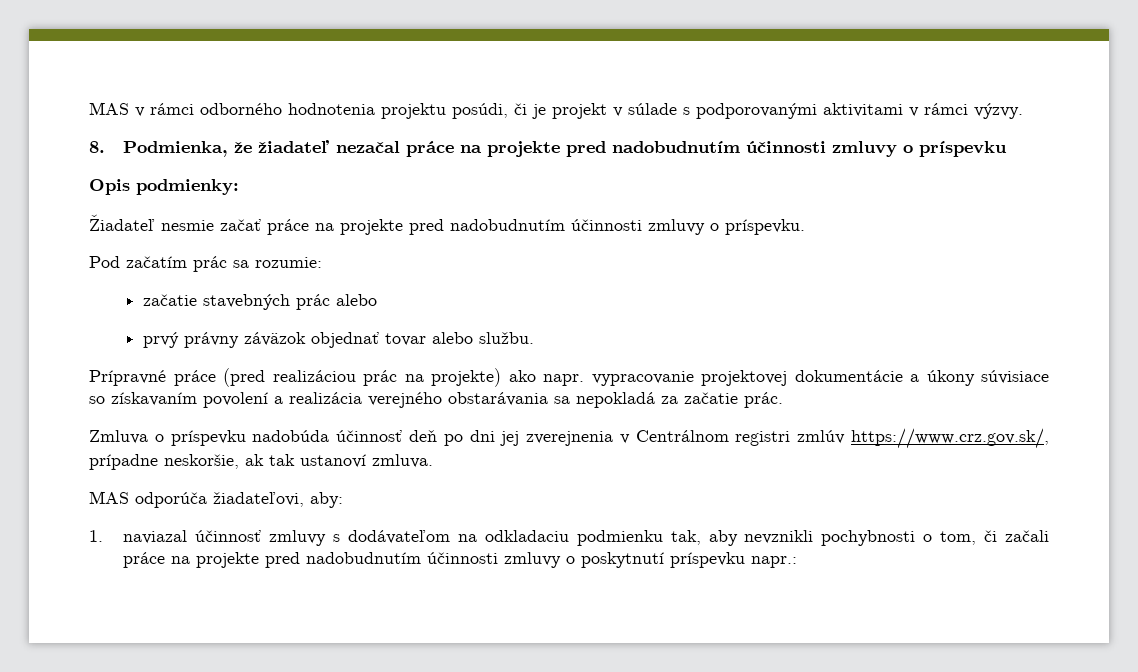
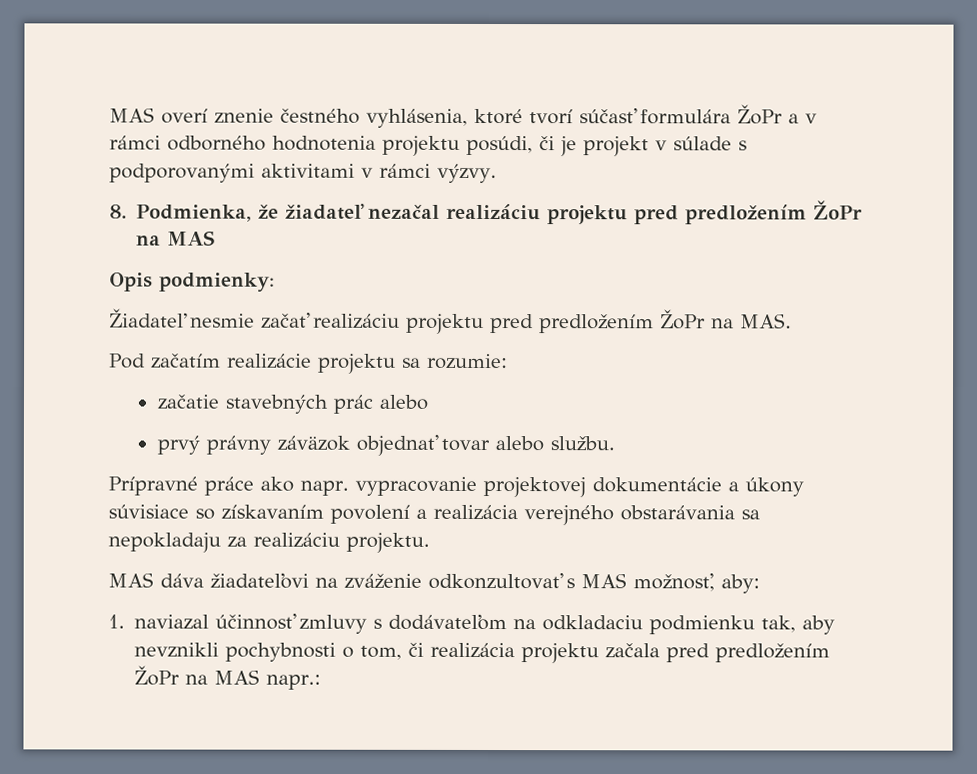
- MAS v rámci odborného hodnotenia projektu posúdi, či je projekt v súlade s podporovanými aktivitami v rámci výzvy.
+ MAS overí znenie čestného vyhlásenia, ktoré tvorí súčasť formulára ŽoPr a v rámci odborného hodnotenia projektu posúdi, či je projekt v súlade s podporovanými aktivitami v rámci výzvy.
- 8. Podmienka, že žiadateľ nezačal práce na projekte pred nadobudnutím účinnosti zmluvy o príspevku
+ 8. Podmienka, že žiadateľ nezačal realizáciu projektu pred predložením ŽoPr na MAS
- Žiadateľ nesmie začať práce na projekte pred nadobudnutím účinnosti zmluvy o príspevku.
+ Žiadateľ nesmie začať realizáciu projektu pred predložením ŽoPr na MAS.
- Pod začatím prác sa rozumie:
+ Pod začatím realizácie projektu sa rozumie:
- Prípravné práce (pred realizáciou prác na projekte) ako napr. vypracovanie projektovej dokumentácie a úkony súvisiace so získavaním povolení a realizácia verejného obstarávania sa nepokladá za začatie prác.
- Zmluva o príspevku nadobúda účinnosť deň po dni jej zverejnenia v Centrálnom registri zmlúv https://www.crz.gov.sk/, prípadne neskoršie, ak tak ustanoví zmluva.
- MAS odporúča žiadateľovi, aby:
+ Prípravné práce ako napr. vypracovanie projektovej dokumentácie a úkony súvisiace so získavaním povolení a realizácia verejného obstarávania sa nepokladaju za realizáciu projektu.
+ MAS dáva žiadateľovi na zváženie odkonzultovať s MAS možnosť, aby:
- 1. naviazal účinnosť zmluvy s dodávateľom na odkladaciu podmienku tak, aby nevznikli pochybnosti o tom, či začali práce na projekte pred nadobudnutím účinnosti zmluvy o poskytnutí príspevku napr.:
+ 1. naviazal účinnosť zmluvy s dodávateľom na odkladaciu podmienku tak, aby nevznikli pochybnosti o tom, či realizácia projektu začala pred predložením ŽoPr na MAS napr.:

